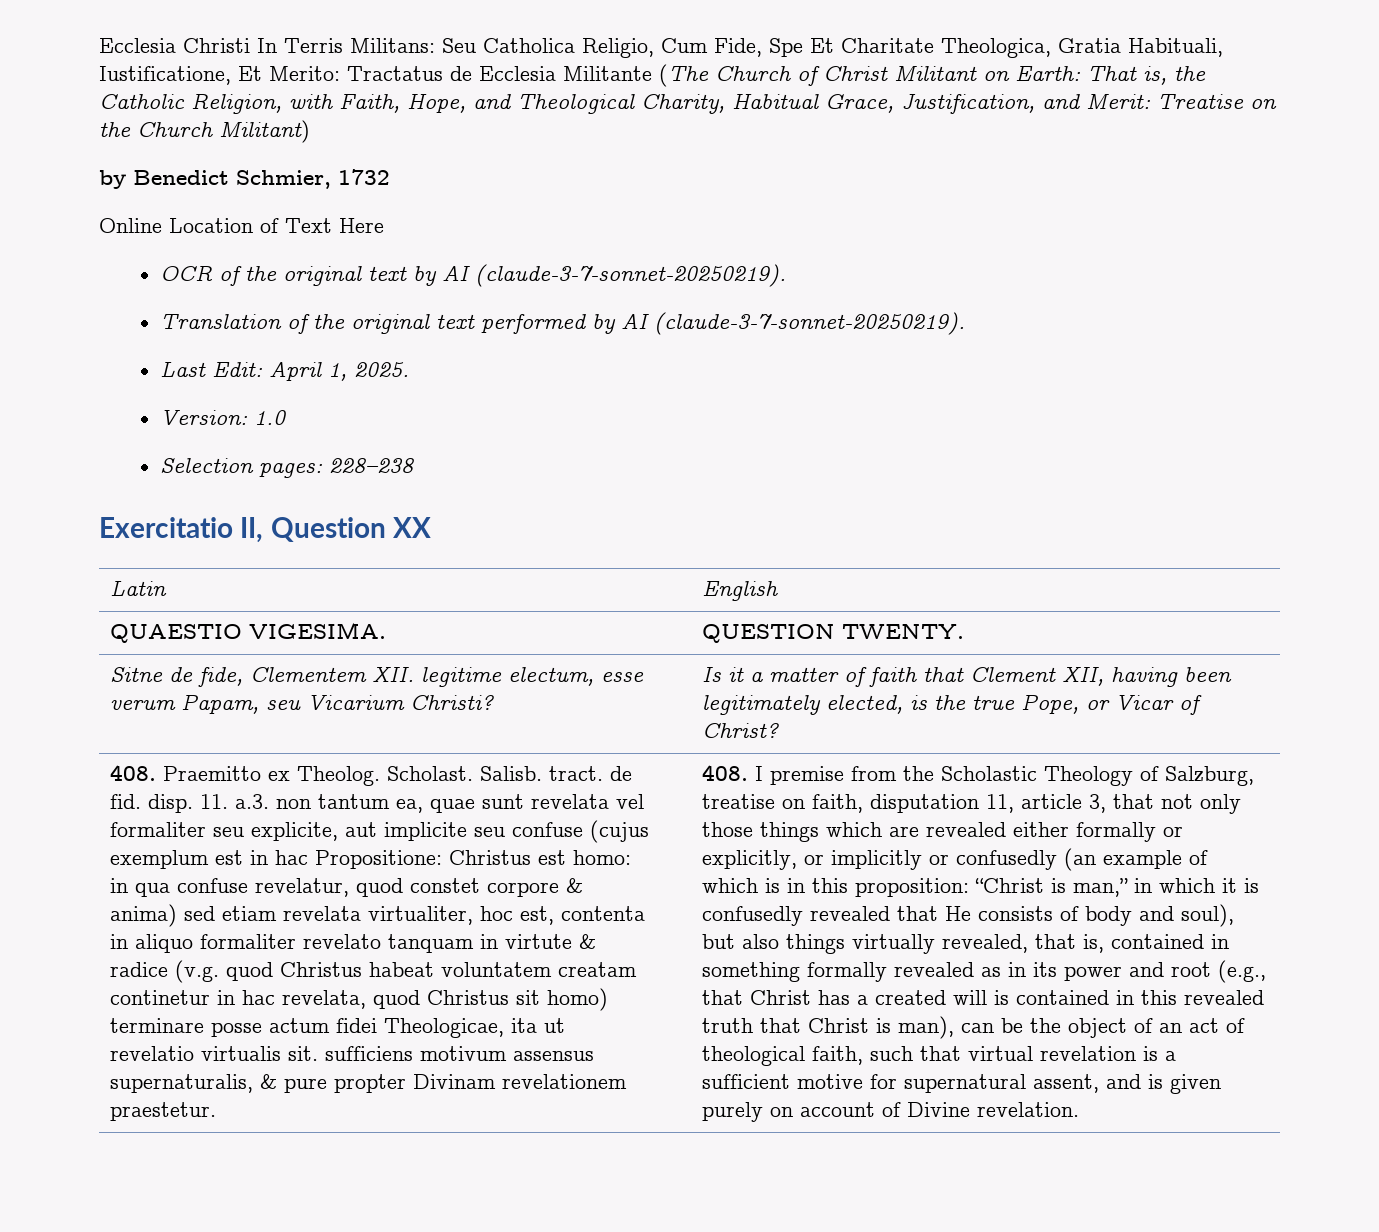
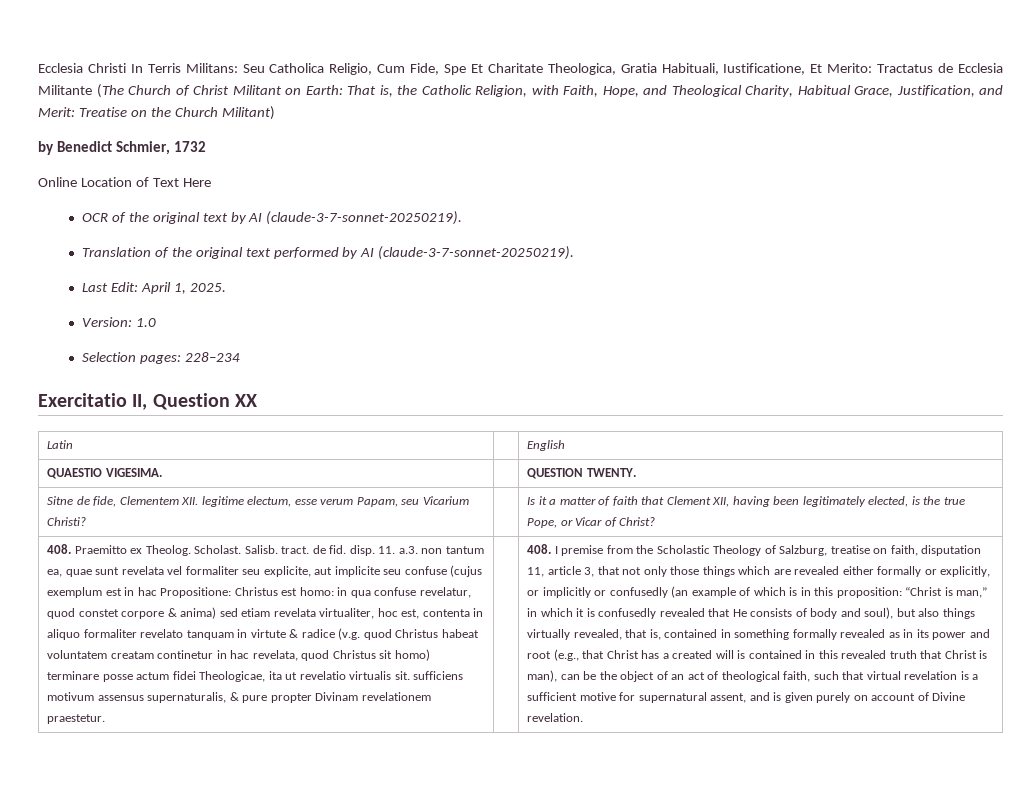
- Selection pages: 228–238
+ Selection pages: 228–234

